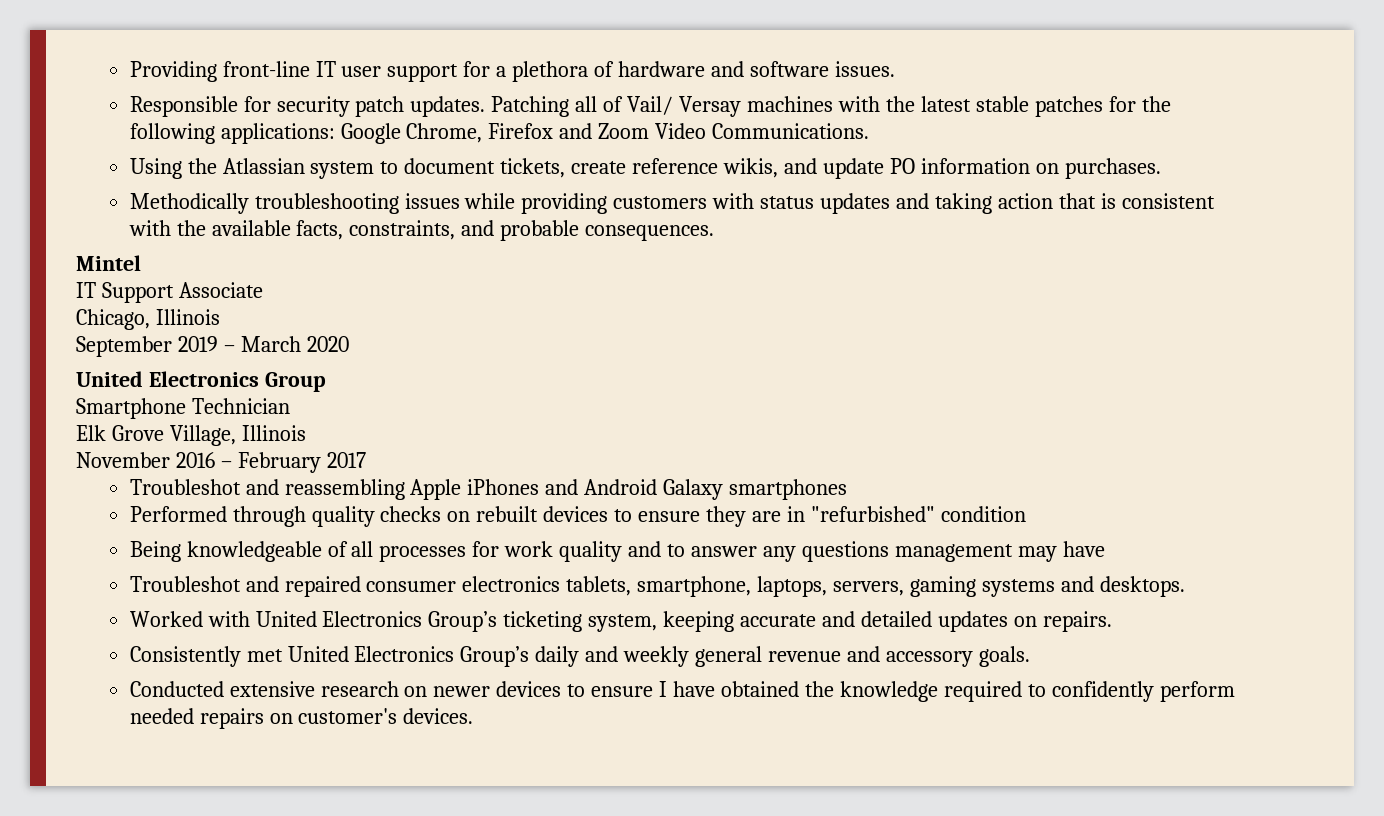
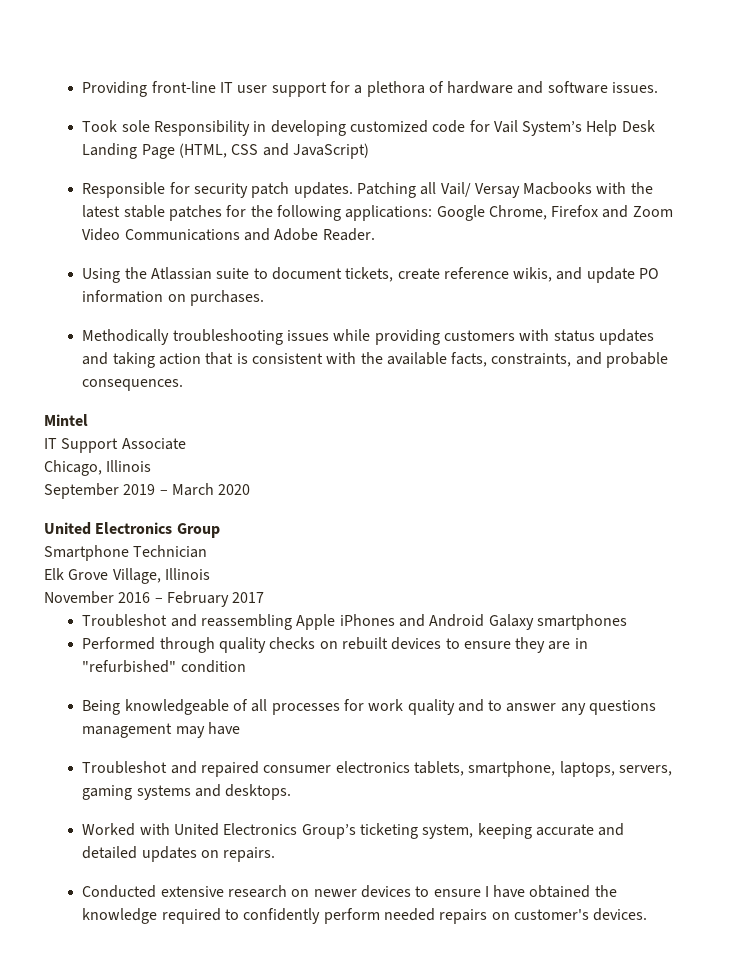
+ Took sole Responsibility in developing customized code for Vail System’s Help Desk Landing Page (HTML, CSS and JavaScript)
- Patching all of Vail/ Versay machines with the latest stable patches for the following applications: Google Chrome, Firefox and Zoom Video Communications.
+ Patching all Vail/ Versay Macbooks with the latest stable patches for the following applications: Google Chrome, Firefox and Zoom Video Communications and Adobe Reader.
- Using the Atlassian system to document tickets, create reference wikis, and update PO information on purchases.
+ Using the Atlassian suite to document tickets, create reference wikis, and update PO information on purchases.
- Consistently met United Electronics Group’s daily and weekly general revenue and accessory goals.

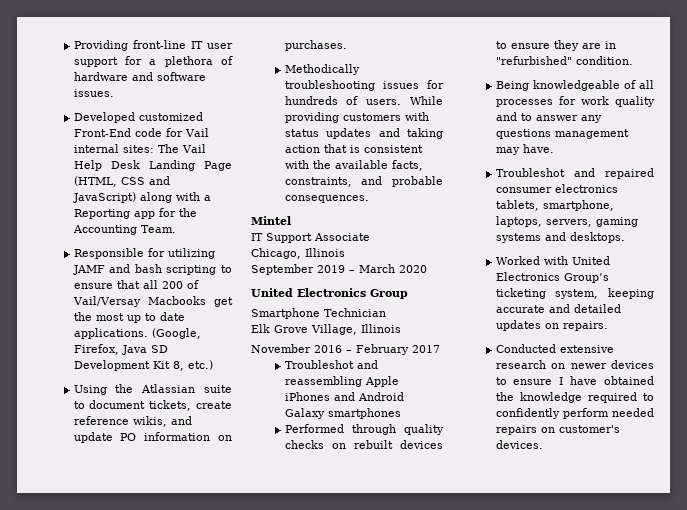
- Took sole Responsibility in developing customized code for Vail System’s Help Desk Landing Page (HTML, CSS and JavaScript)
- Responsible for security patch updates. Patching all Vail/ Versay Macbooks with the latest stable patches for the following applications: Google Chrome, Firefox and Zoom Video Communications and Adobe Reader.
+ Developed customized Front-End code for Vail internal sites: The Vail Help Desk Landing Page (HTML, CSS and JavaScript) along with a Reporting app for the Accounting Team.
+ Responsible for utilizing JAMF and bash scripting to ensure that all 200 of Vail/Versay Macbooks get the most up to date applications. (Google, Firefox, Java SD Development Kit 8, etc.)
- Methodically troubleshooting issues while providing customers with status updates and taking action that is consistent with the available facts, constraints, and probable consequences.
+ Methodically troubleshooting issues for hundreds of users. While providing customers with status updates and taking action that is consistent with the available facts, constraints, and probable consequences.
- Performed through quality checks on rebuilt devices to ensure they are in "refurbished" condition
+ Performed through quality checks on rebuilt devices to ensure they are in "refurbished" condition.
- Being knowledgeable of all processes for work quality and to answer any questions management may have
+ Being knowledgeable of all processes for work quality and to answer any questions management may have.

